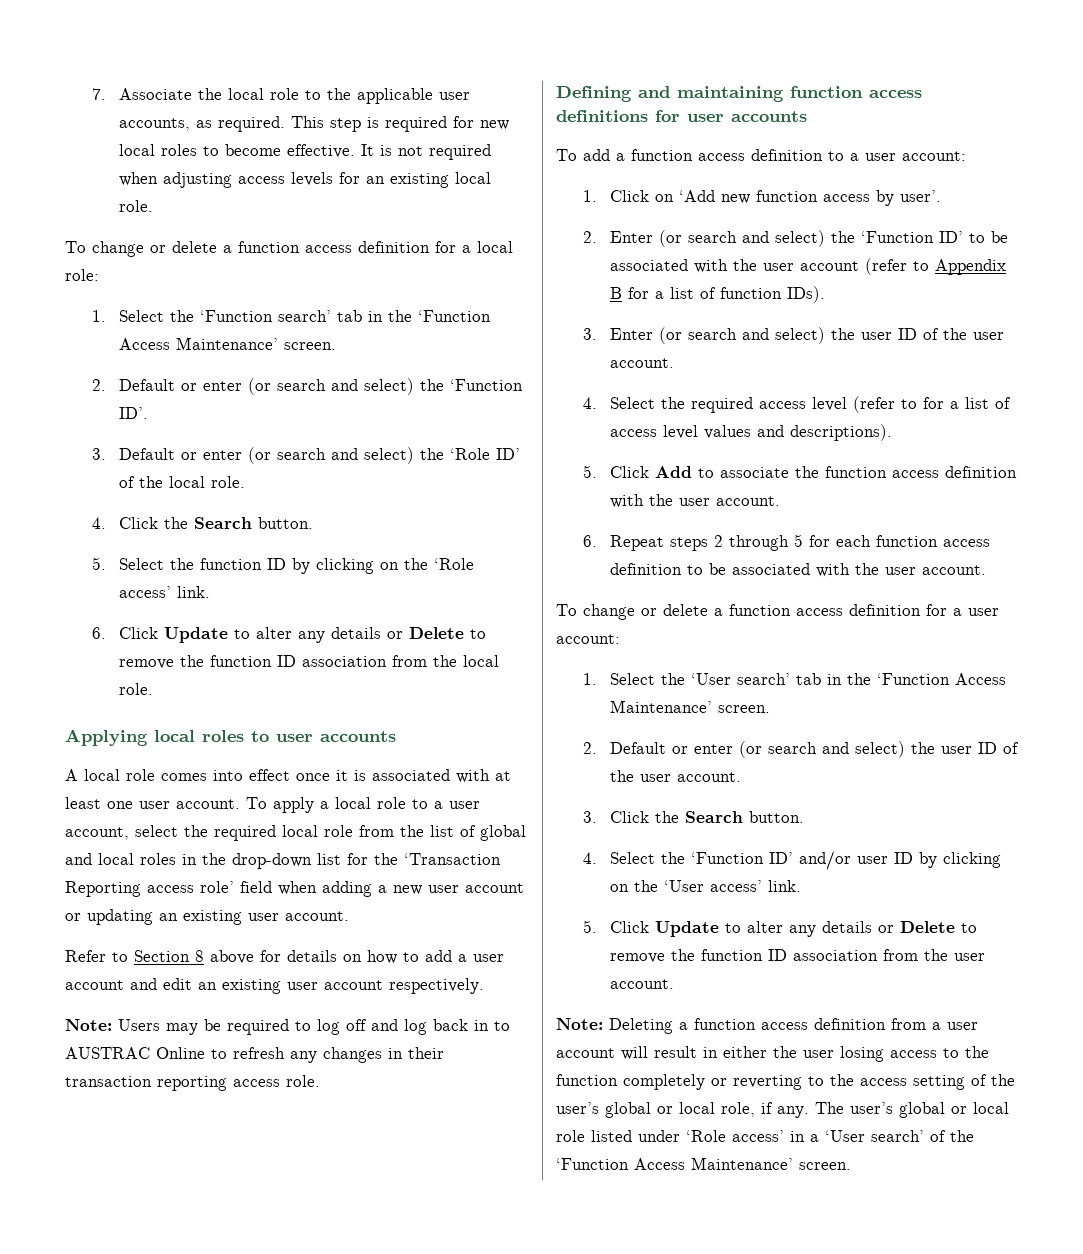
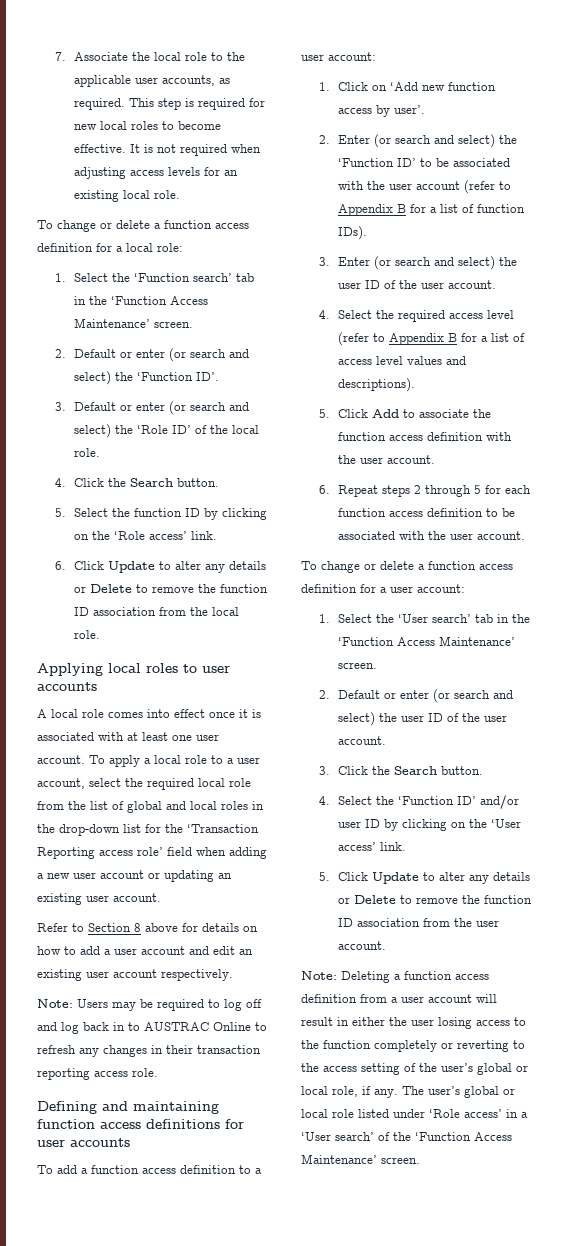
- 4. Select the required access level (refer to for a list of access level values and descriptions).
+ 4. Select the required access level (refer to Appendix B for a list of access level values and descriptions).

